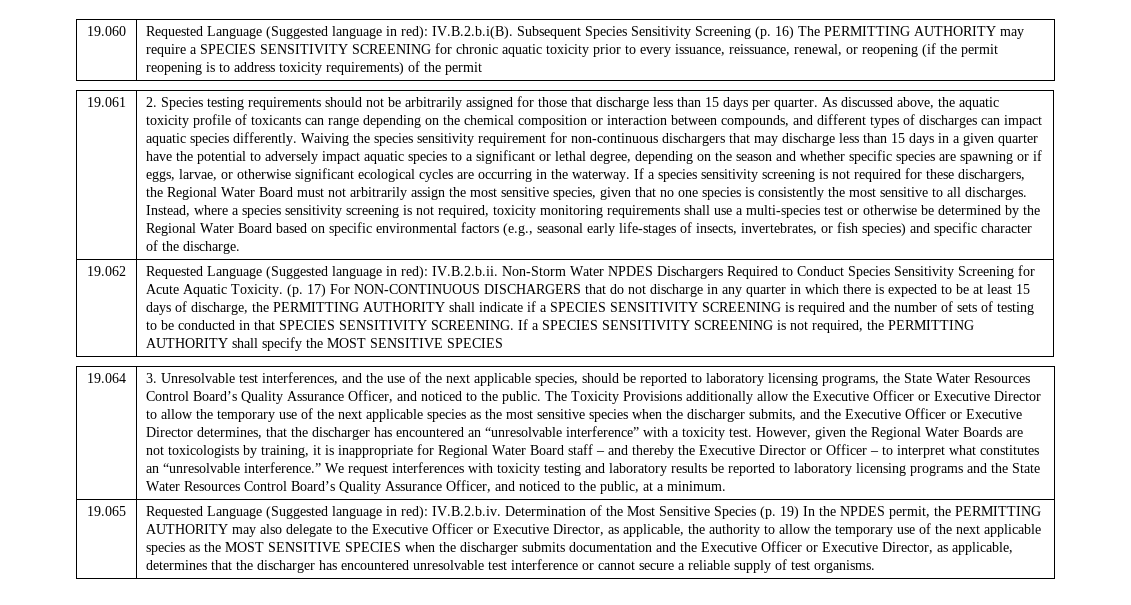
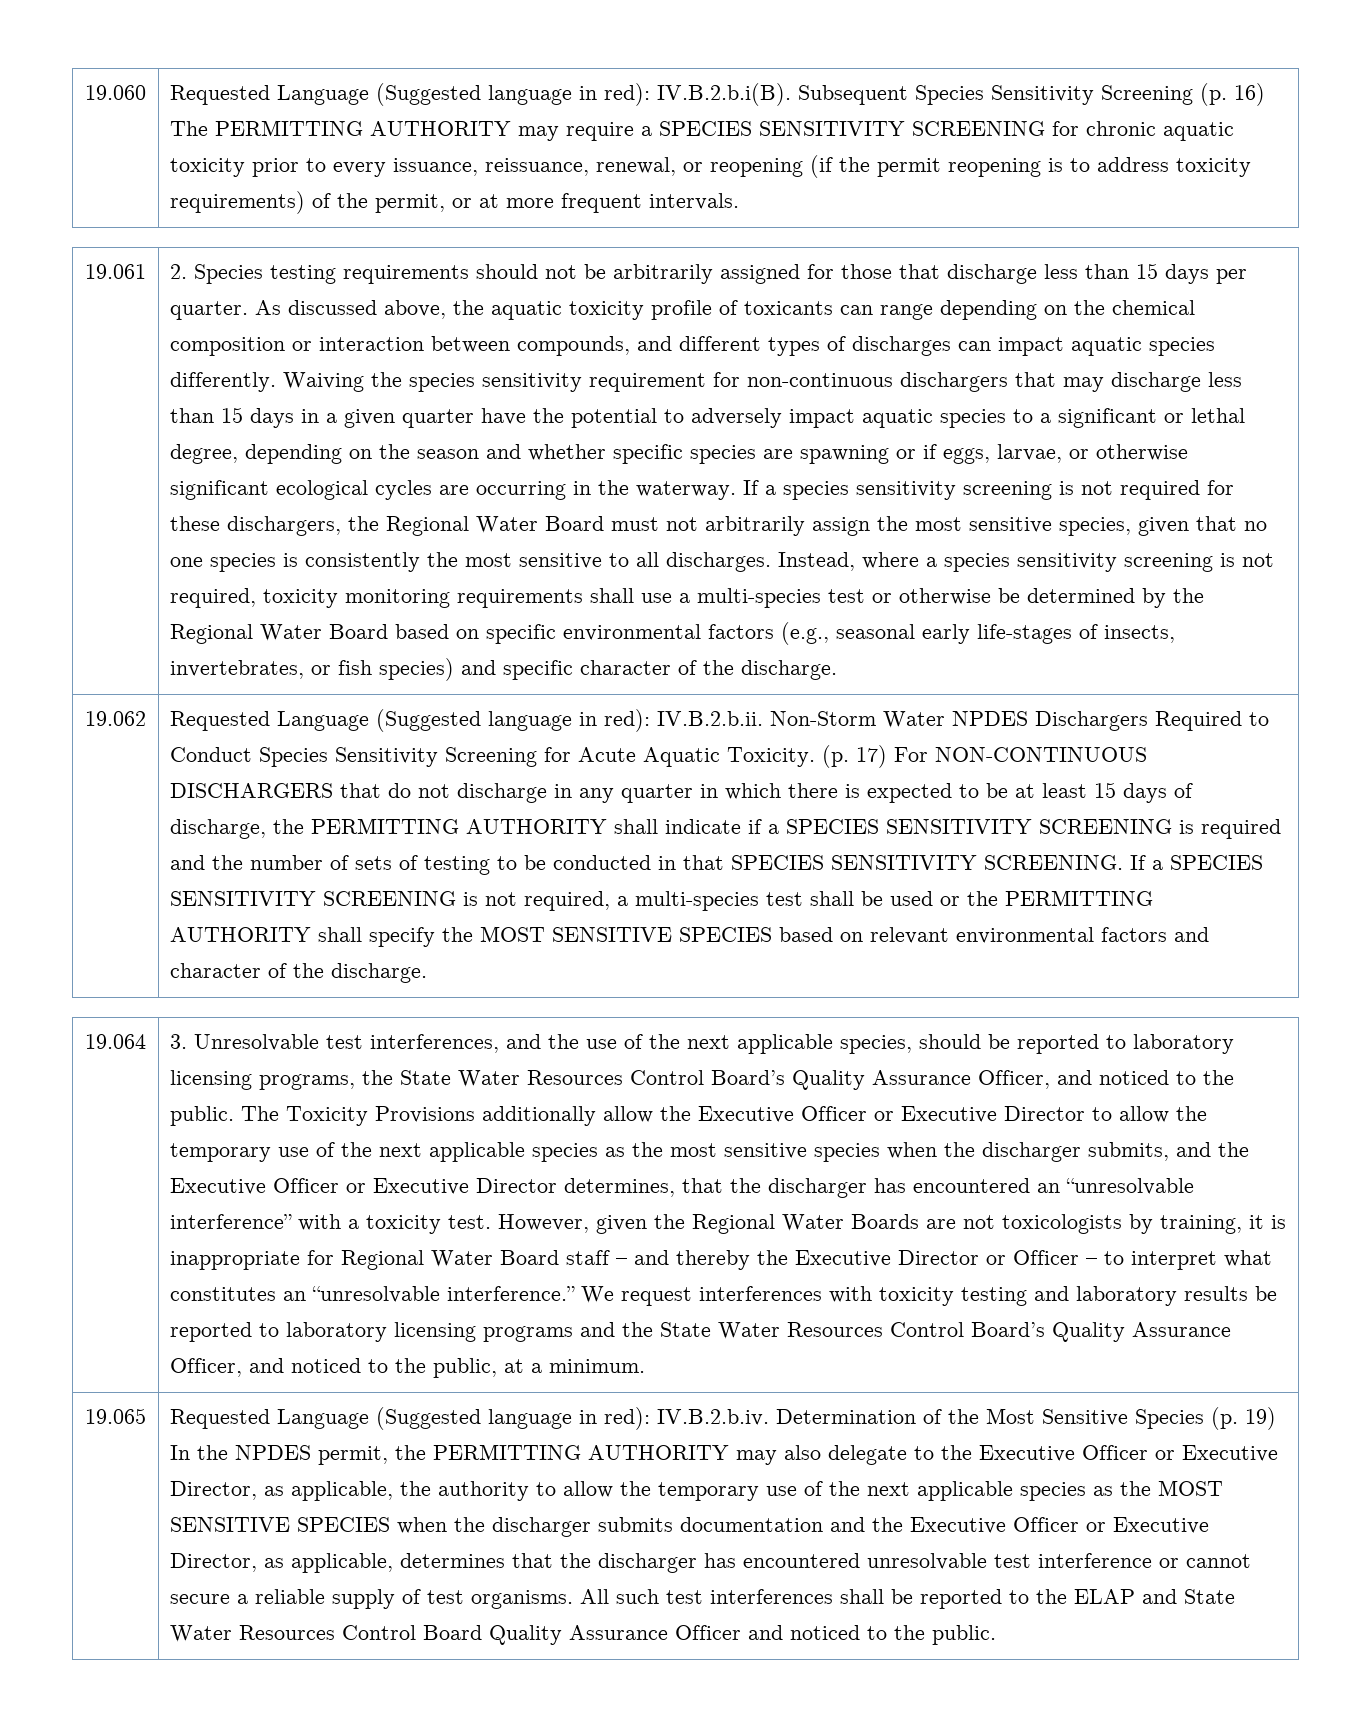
- Requested Language (Suggested language in red): IV.B.2.b.i(B). Subsequent Species Sensitivity Screening (p. 16) The PERMITTING AUTHORITY may require a SPECIES SENSITIVITY SCREENING for chronic aquatic toxicity prior to every issuance, reissuance, renewal, or reopening (if the permit reopening is to address toxicity requirements) of the permit
+ Requested Language (Suggested language in red): IV.B.2.b.i(B). Subsequent Species Sensitivity Screening (p. 16) The PERMITTING AUTHORITY may require a SPECIES SENSITIVITY SCREENING for chronic aquatic toxicity prior to every issuance, reissuance, renewal, or reopening (if the permit reopening is to address toxicity requirements) of the permit, or at more frequent intervals.
- If a SPECIES SENSITIVITY SCREENING is not required, the PERMITTING AUTHORITY shall specify the MOST SENSITIVE SPECIES
+ If a SPECIES SENSITIVITY SCREENING is not required, a multi-species test shall be used or the PERMITTING AUTHORITY shall specify the MOST SENSITIVE SPECIES based on relevant environmental factors and character of the discharge.
+ All such test interferences shall be reported to the ELAP and State Water Resources Control Board Quality Assurance Officer and noticed to the public.

